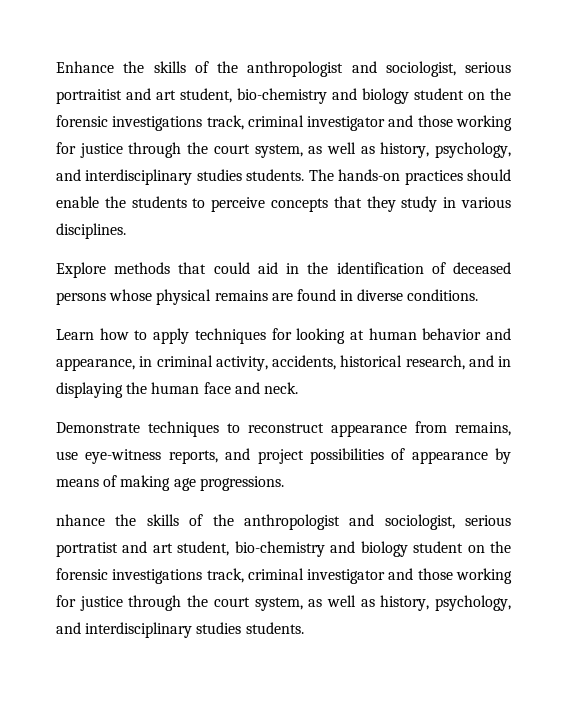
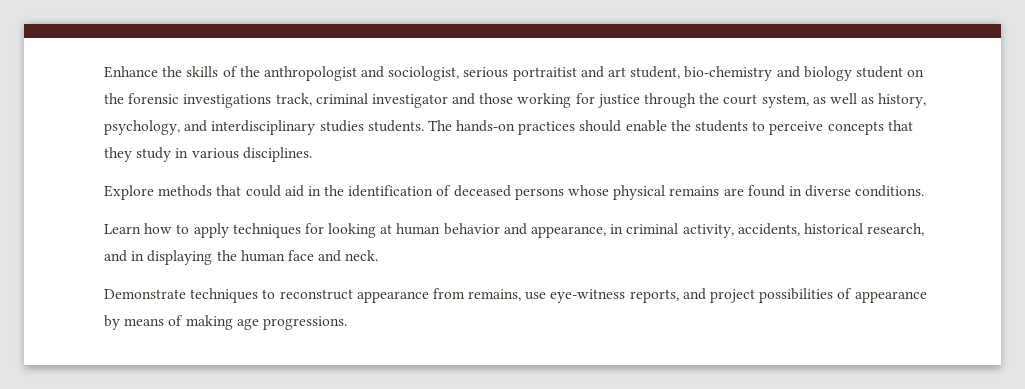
- nhance the skills of the anthropologist and sociologist, serious portratist and art student, bio-chemistry and biology student on the forensic investigations track, criminal investigator and those working for justice through the court system, as well as history, psychology, and interdisciplinary studies students.

